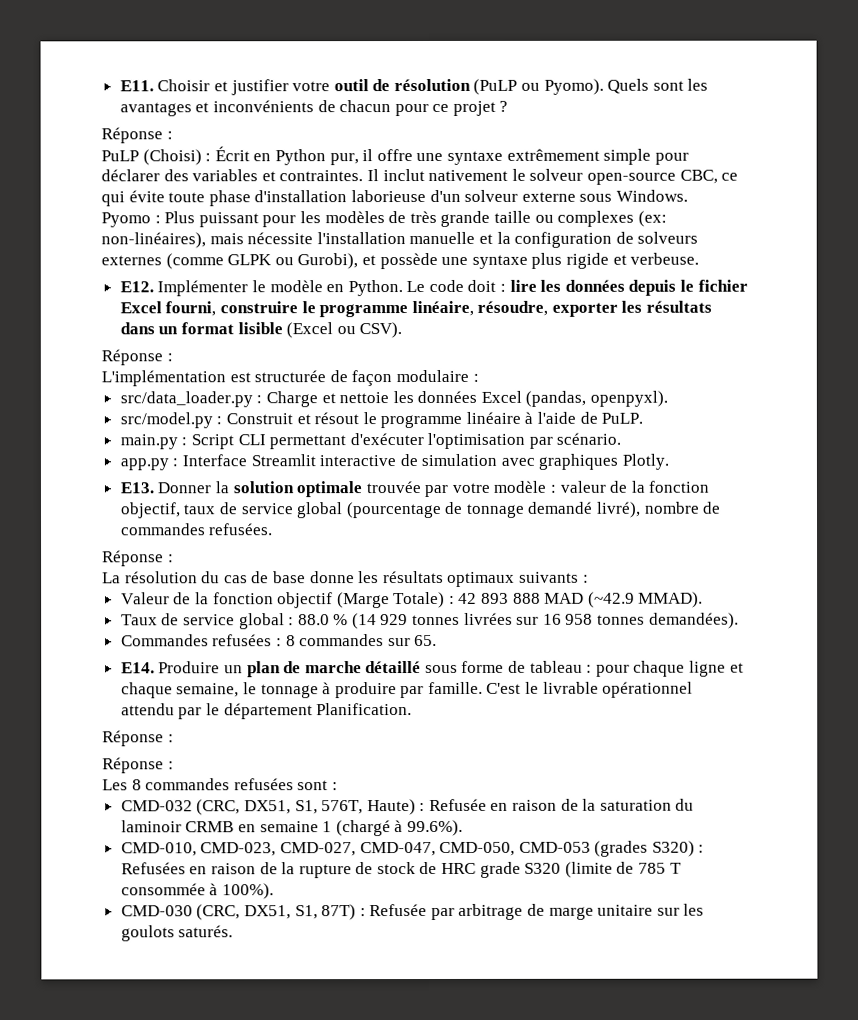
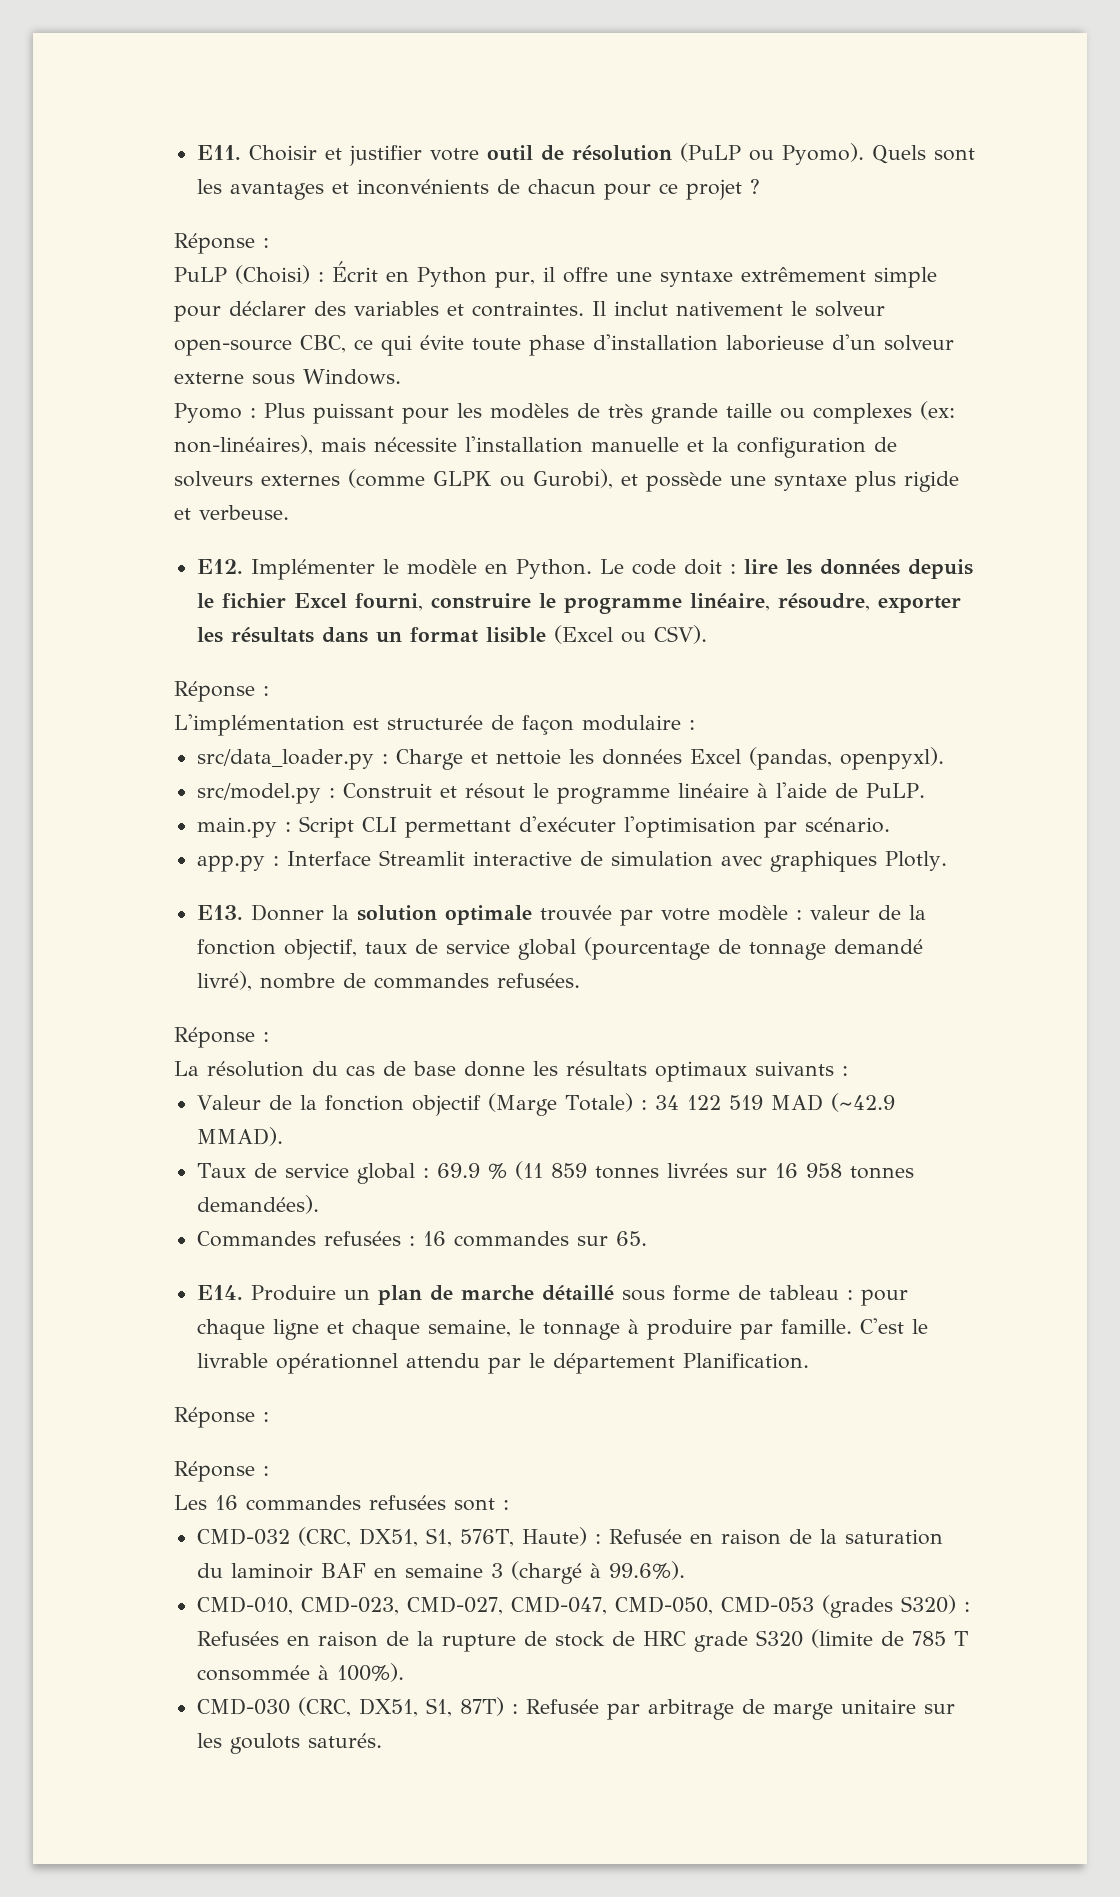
- Valeur de la fonction objectif (Marge Totale) : 42 893 888 MAD (~42.9 MMAD).
+ Valeur de la fonction objectif (Marge Totale) : 34 122 519 MAD (~42.9 MMAD).
- Taux de service global : 88.0 % (14 929 tonnes livrées sur 16 958 tonnes demandées).
+ Taux de service global : 69.9 % (11 859 tonnes livrées sur 16 958 tonnes demandées).
- Commandes refusées : 8 commandes sur 65.
+ Commandes refusées : 16 commandes sur 65.
- Les 8 commandes refusées sont :
+ Les 16 commandes refusées sont :
- CMD-032 (CRC, DX51, S1, 576T, Haute) : Refusée en raison de la saturation du laminoir CRMB en semaine 1 (chargé à 99.6%).
+ CMD-032 (CRC, DX51, S1, 576T, Haute) : Refusée en raison de la saturation du laminoir BAF en semaine 3 (chargé à 99.6%).

